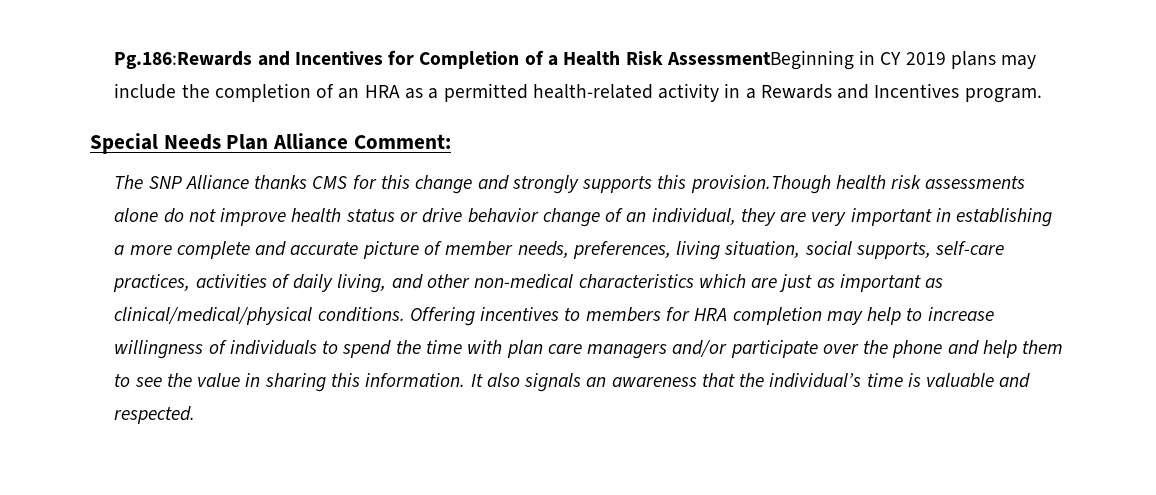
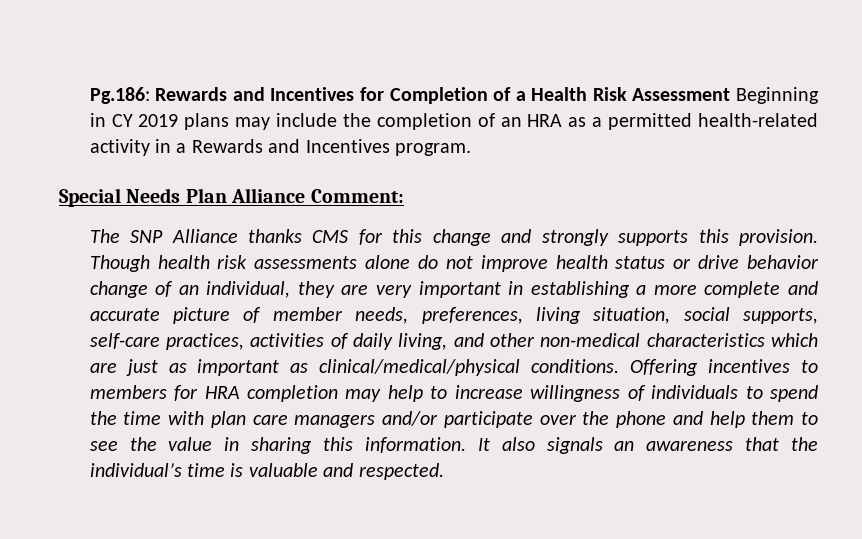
- Pg.186:Rewards and Incentives for Completion of a Health Risk AssessmentBeginning in CY 2019 plans may include the completion of an HRA as a permitted health-related activity in a Rewards and Incentives program.
+ Pg.186: Rewards and Incentives for Completion of a Health Risk Assessment Beginning in CY 2019 plans may include the completion of an HRA as a permitted health-related activity in a Rewards and Incentives program.
- The SNP Alliance thanks CMS for this change and strongly supports this provision.Though health risk assessments alone do not improve health status or drive behavior change of an individual, they are very important in establishing a more complete and accurate picture of member needs, preferences, living situation, social supports, self-care practices, activities of daily living, and other non-medical characteristics which are just as important as clinical/medical/physical conditions.
+ The SNP Alliance thanks CMS for this change and strongly supports this provision. Though health risk assessments alone do not improve health status or drive behavior change of an individual, they are very important in establishing a more complete and accurate picture of member needs, preferences, living situation, social supports, self-care practices, activities of daily living, and other non-medical characteristics which are just as important as clinical/medical/physical conditions.

